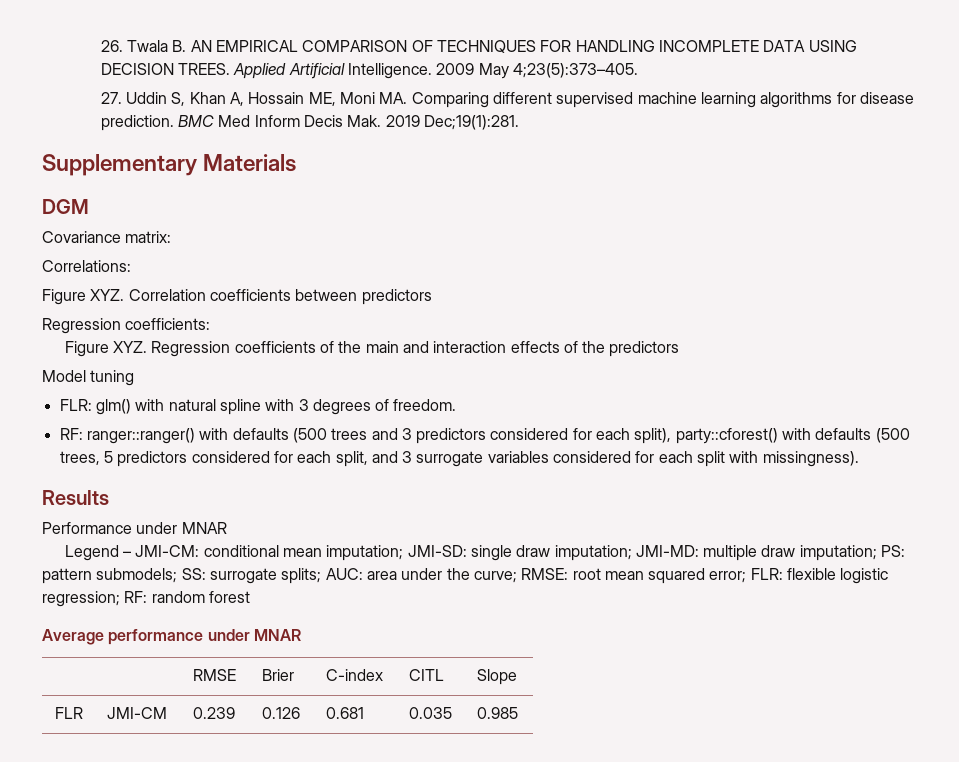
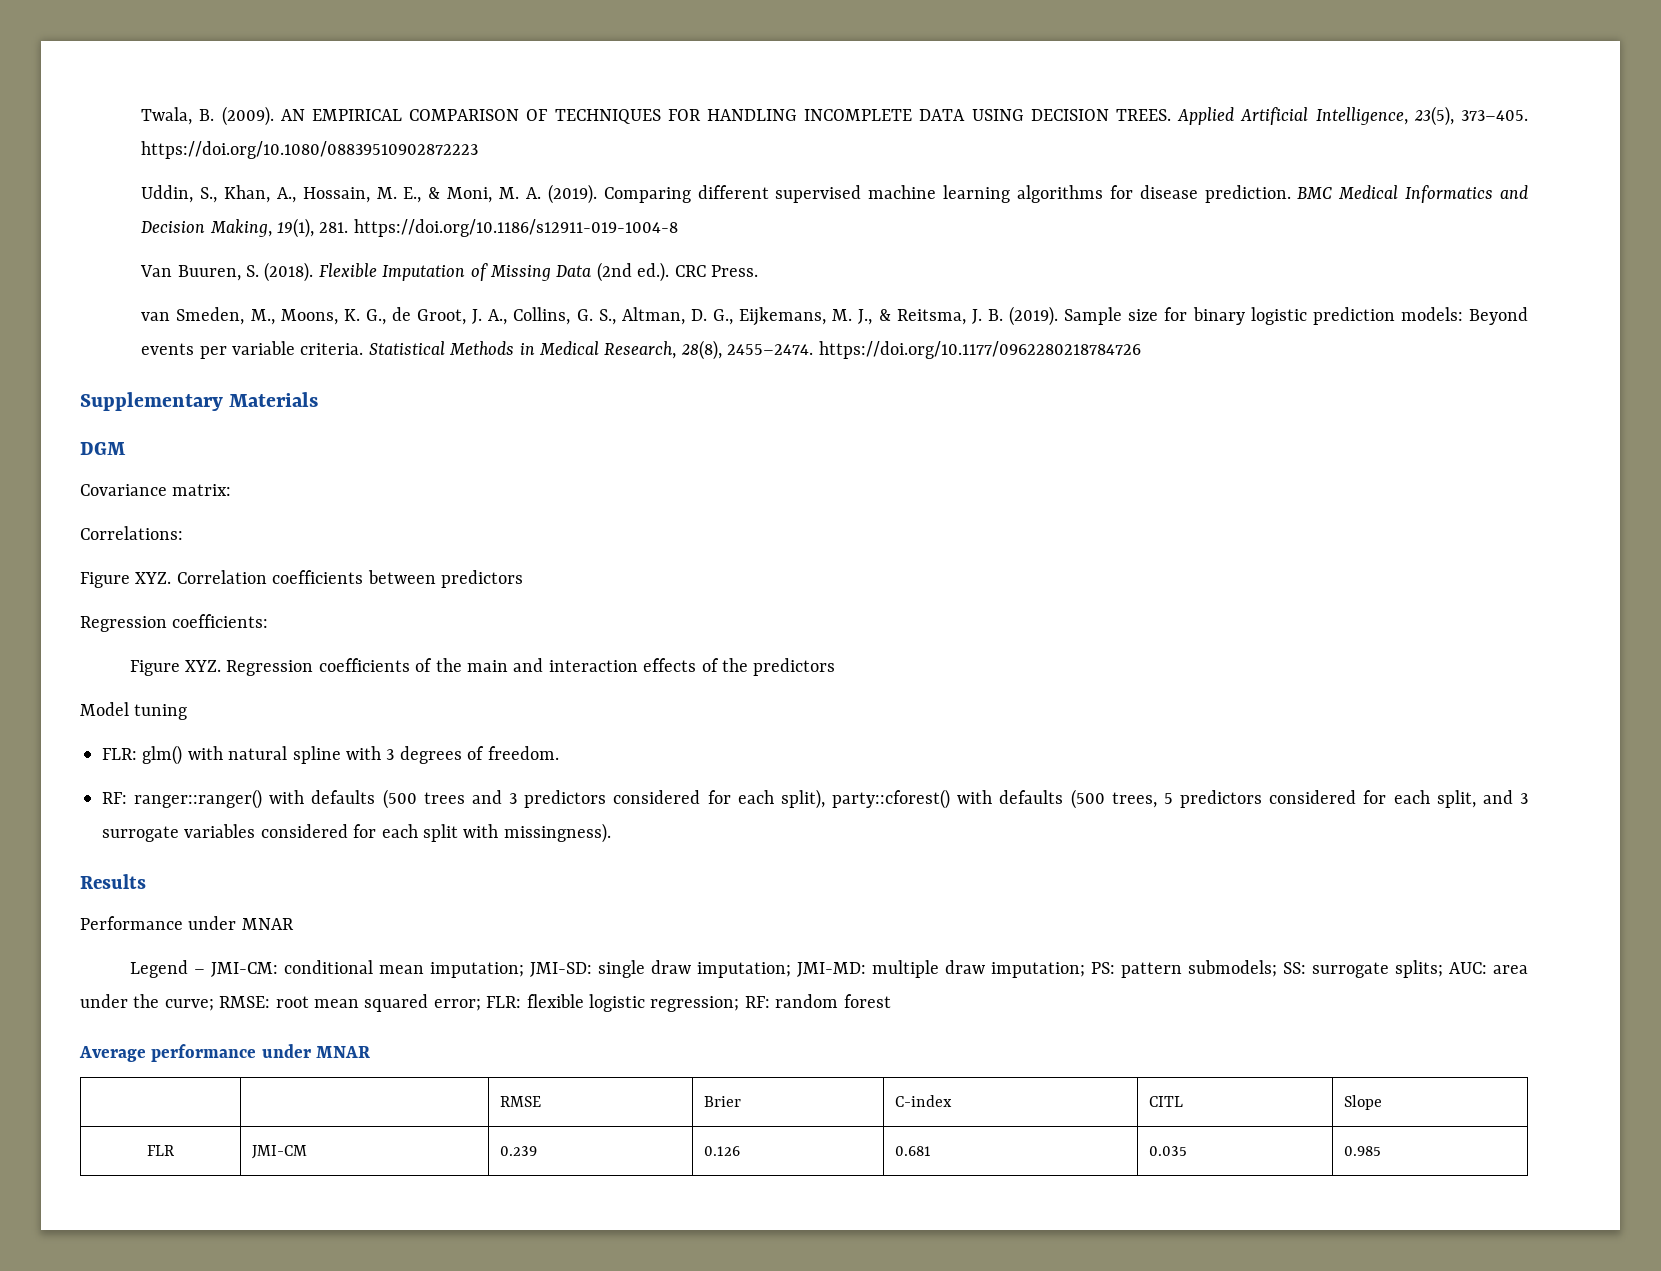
- 26. Twala B. AN EMPIRICAL COMPARISON OF TECHNIQUES FOR HANDLING INCOMPLETE DATA USING DECISION TREES.
+ Twala, B. (2009). AN EMPIRICAL COMPARISON OF TECHNIQUES FOR HANDLING INCOMPLETE DATA USING DECISION TREES.
- Applied Artificial Intelligence. 2009 May 4;23(5):373–405.
- 27. Uddin S, Khan A, Hossain ME, Moni MA. Comparing different supervised machine learning algorithms for disease prediction.
+ Applied Artificial Intelligence, 23(5), 373–405. https://doi.org/10.1080/08839510902872223
+ Uddin, S., Khan, A., Hossain, M. E., & Moni, M. A. (2019). Comparing different supervised machine learning algorithms for disease prediction.
- BMC Med Inform Decis Mak. 2019 Dec;19(1):281.
+ BMC Medical Informatics and Decision Making, 19(1), 281. https://doi.org/10.1186/s12911-019-1004-8
+ Van Buuren, S. (2018). Flexible Imputation of Missing Data (2nd ed.). CRC Press.
+ van Smeden, M., Moons, K. G., de Groot, J. A., Collins, G. S., Altman, D. G., Eijkemans, M. J., & Reitsma, J. B. (2019). Sample size for binary logistic prediction models: Beyond events per variable criteria. Statistical Methods in Medical Research, 28(8), 2455–2474. https://doi.org/10.1177/0962280218784726

